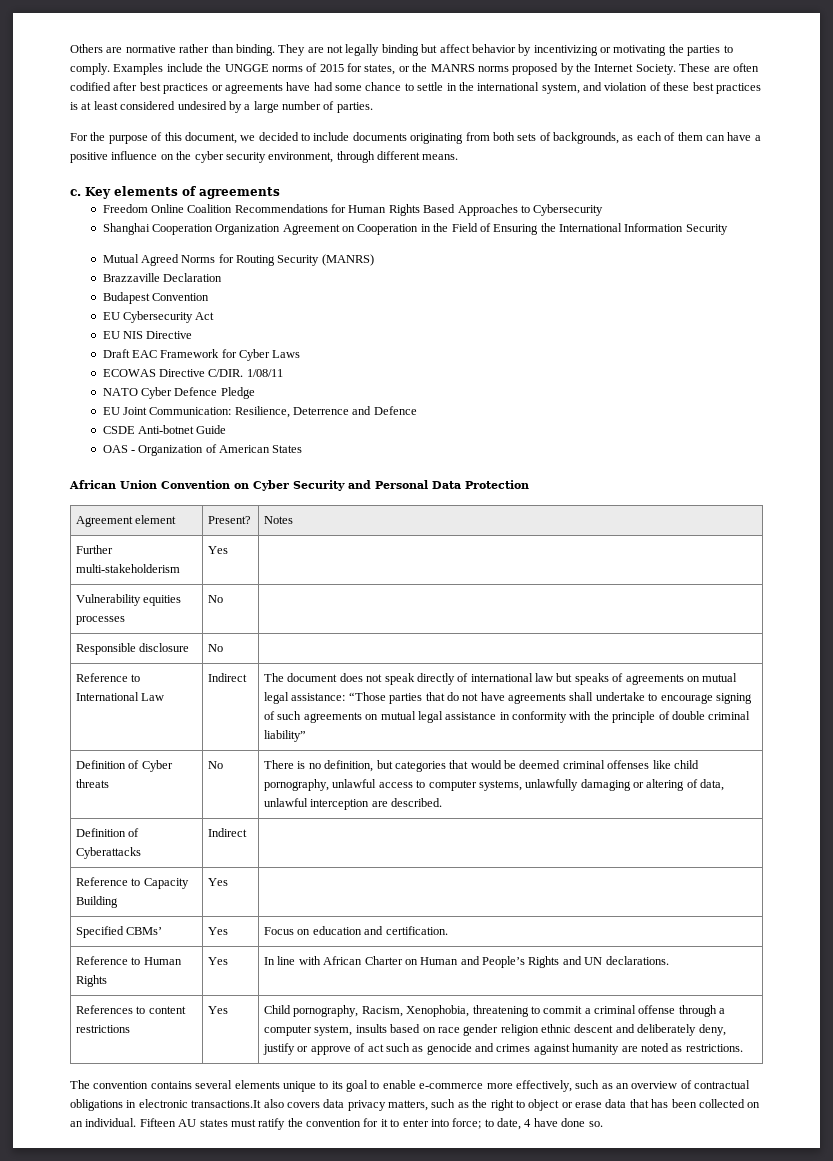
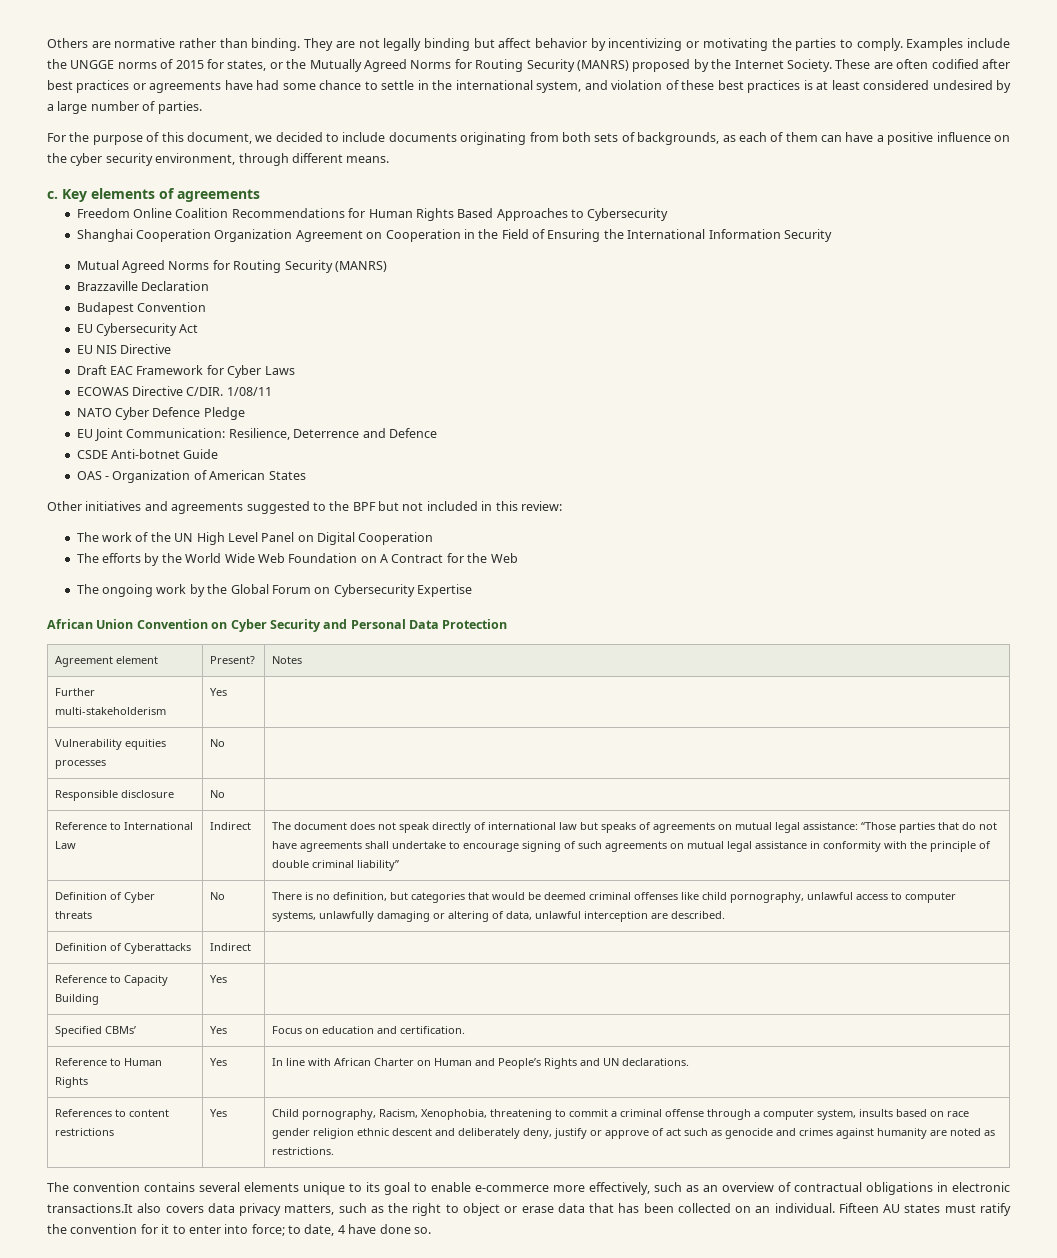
- Examples include the UNGGE norms of 2015 for states, or the MANRS norms proposed by the Internet Society.
+ Examples include the UNGGE norms of 2015 for states, or the Mutually Agreed Norms for Routing Security (MANRS) proposed by the Internet Society.
+ Other initiatives and agreements suggested to the BPF but not included in this review:
+ The work of the UN High Level Panel on Digital Cooperation
+ The efforts by the World Wide Web Foundation on A Contract for the Web
+ The ongoing work by the Global Forum on Cybersecurity Expertise

